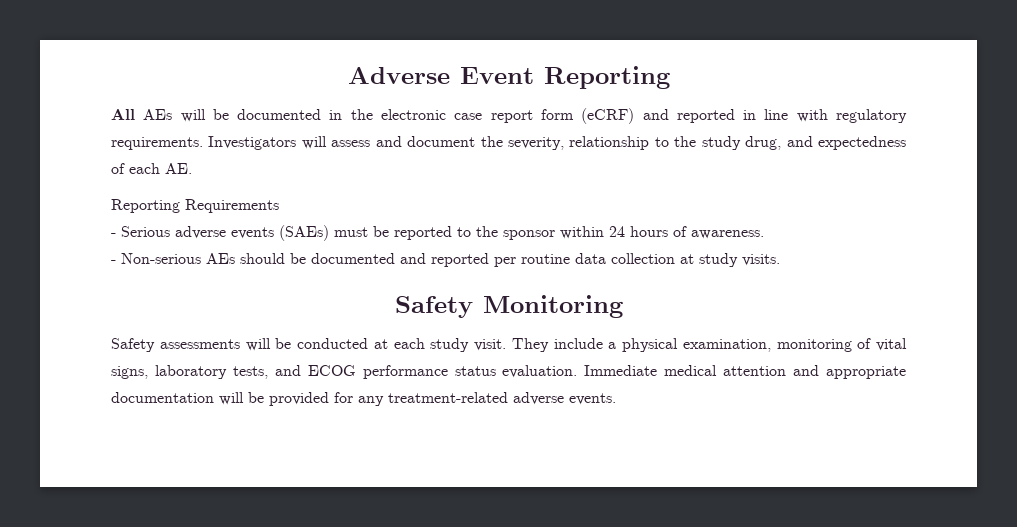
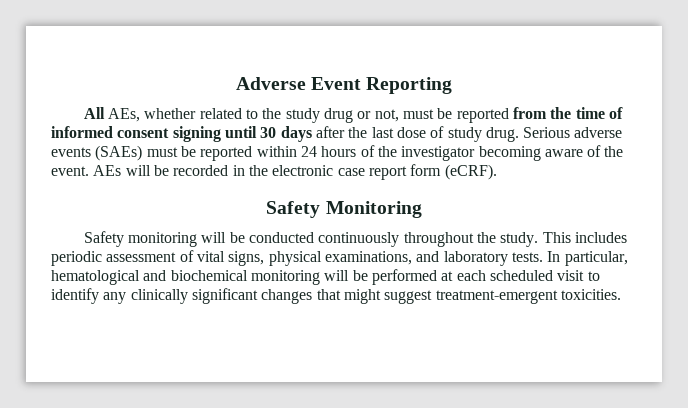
- All AEs will be documented in the electronic case report form (eCRF) and reported in line with regulatory requirements. Investigators will assess and document the severity, relationship to the study drug, and expectedness of each AE.
- Reporting Requirements
- - Serious adverse events (SAEs) must be reported to the sponsor within 24 hours of awareness.
- - Non-serious AEs should be documented and reported per routine data collection at study visits.
+ All AEs, whether related to the study drug or not, must be reported from the time of informed consent signing until 30 days after the last dose of study drug. Serious adverse events (SAEs) must be reported within 24 hours of the investigator becoming aware of the event. AEs will be recorded in the electronic case report form (eCRF).
- Safety assessments will be conducted at each study visit. They include a physical examination, monitoring of vital signs, laboratory tests, and ECOG performance status evaluation. Immediate medical attention and appropriate documentation will be provided for any treatment-related adverse events.
+ Safety monitoring will be conducted continuously throughout the study. This includes periodic assessment of vital signs, physical examinations, and laboratory tests. In particular, hematological and biochemical monitoring will be performed at each scheduled visit to identify any clinically significant changes that might suggest treatment-emergent toxicities.

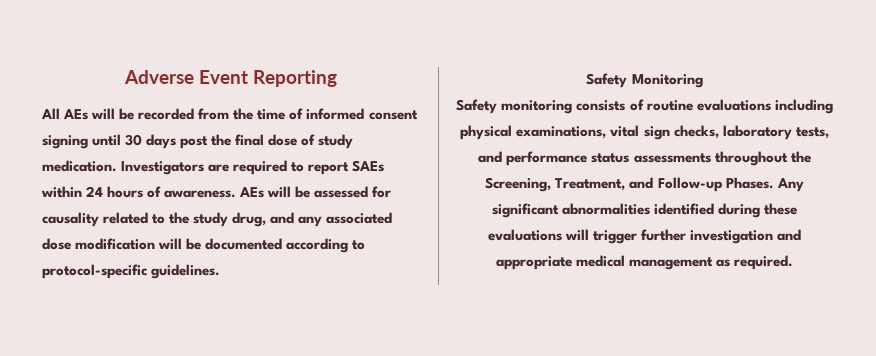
- All AEs, whether related to the study drug or not, must be reported from the time of informed consent signing until 30 days after the last dose of study drug. Serious adverse events (SAEs) must be reported within 24 hours of the investigator becoming aware of the event. AEs will be recorded in the electronic case report form (eCRF).
+ All AEs will be recorded from the time of informed consent signing until 30 days post the final dose of study medication. Investigators are required to report SAEs within 24 hours of awareness. AEs will be assessed for causality related to the study drug, and any associated dose modification will be documented according to protocol-specific guidelines.
  Safety Monitoring
- Safety monitoring will be conducted continuously throughout the study. This includes periodic assessment of vital signs, physical examinations, and laboratory tests. In particular, hematological and biochemical monitoring will be performed at each scheduled visit to identify any clinically significant changes that might suggest treatment-emergent toxicities.
+ Safety monitoring consists of routine evaluations including physical examinations, vital sign checks, laboratory tests, and performance status assessments throughout the Screening, Treatment, and Follow-up Phases. Any significant abnormalities identified during these evaluations will trigger further investigation and appropriate medical management as required.

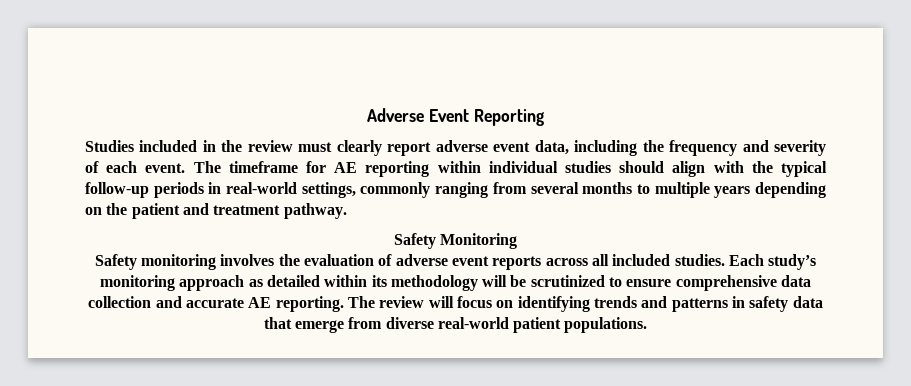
- All AEs will be recorded from the time of informed consent signing until 30 days post the final dose of study medication. Investigators are required to report SAEs within 24 hours of awareness. AEs will be assessed for causality related to the study drug, and any associated dose modification will be documented according to protocol-specific guidelines.
+ Studies included in the review must clearly report adverse event data, including the frequency and severity of each event. The timeframe for AE reporting within individual studies should align with the typical follow-up periods in real-world settings, commonly ranging from several months to multiple years depending on the patient and treatment pathway.
  Safety Monitoring
- Safety monitoring consists of routine evaluations including physical examinations, vital sign checks, laboratory tests, and performance status assessments throughout the Screening, Treatment, and Follow-up Phases. Any significant abnormalities identified during these evaluations will trigger further investigation and appropriate medical management as required.
+ Safety monitoring involves the evaluation of adverse event reports across all included studies. Each study’s monitoring approach as detailed within its methodology will be scrutinized to ensure comprehensive data collection and accurate AE reporting. The review will focus on identifying trends and patterns in safety data that emerge from diverse real-world patient populations.

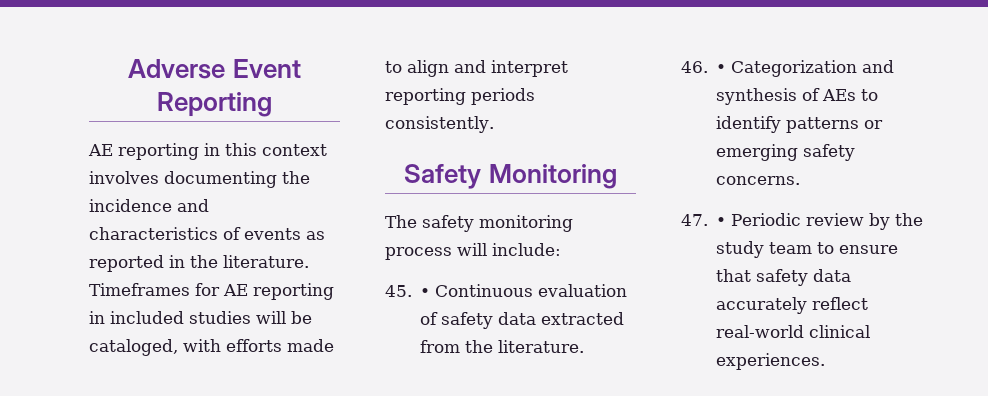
- Studies included in the review must clearly report adverse event data, including the frequency and severity of each event. The timeframe for AE reporting within individual studies should align with the typical follow-up periods in real-world settings, commonly ranging from several months to multiple years depending on the patient and treatment pathway.
+ AE reporting in this context involves documenting the incidence and characteristics of events as reported in the literature. Timeframes for AE reporting in included studies will be cataloged, with efforts made to align and interpret reporting periods consistently.
  Safety Monitoring
- Safety monitoring involves the evaluation of adverse event reports across all included studies. Each study’s monitoring approach as detailed within its methodology will be scrutinized to ensure comprehensive data collection and accurate AE reporting. The review will focus on identifying trends and patterns in safety data that emerge from diverse real-world patient populations.
+ The safety monitoring process will include:
+ 45. • Continuous evaluation of safety data extracted from the literature.
+ 46. • Categorization and synthesis of AEs to identify patterns or emerging safety concerns.
+ 47. • Periodic review by the study team to ensure that safety data accurately reflect real-world clinical experiences.

